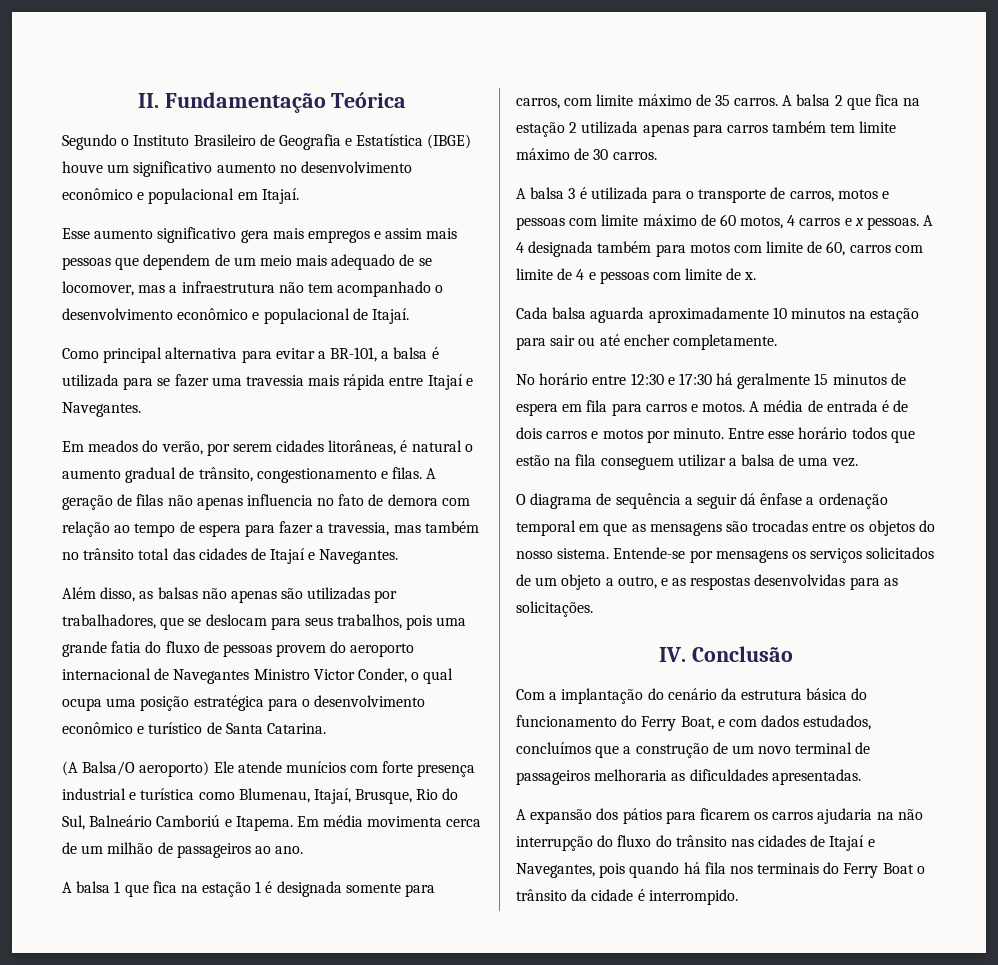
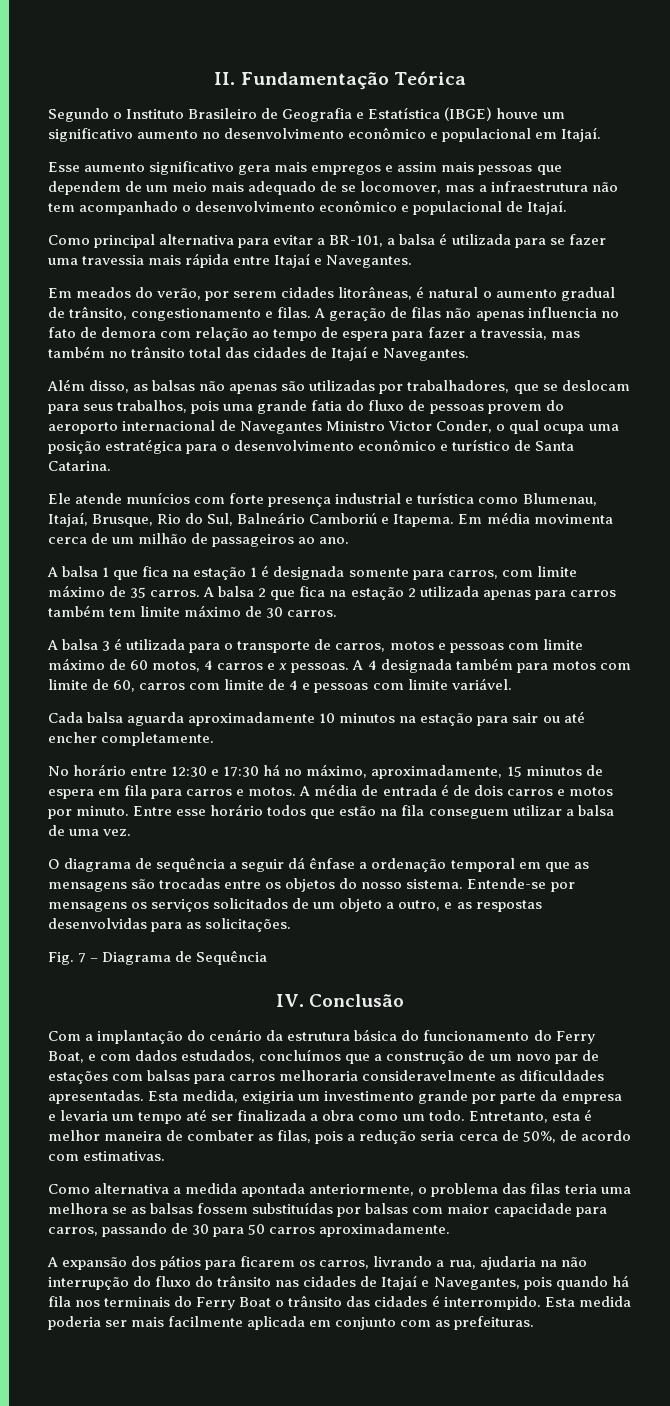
- (A Balsa/O aeroporto) Ele atende munícios com forte presença industrial e turística como Blumenau, Itajaí, Brusque, Rio do Sul, Balneário Camboriú e Itapema.
+ Ele atende munícios com forte presença industrial e turística como Blumenau, Itajaí, Brusque, Rio do Sul, Balneário Camboriú e Itapema.
- A 4 designada também para motos com limite de 60, carros com limite de 4 e pessoas com limite de x.
+ A 4 designada também para motos com limite de 60, carros com limite de 4 e pessoas com limite variável.
- No horário entre 12:30 e 17:30 há geralmente 15 minutos de espera em fila para carros e motos.
+ No horário entre 12:30 e 17:30 há no máximo, aproximadamente, 15 minutos de espera em fila para carros e motos.
+ Fig. 7 – Diagrama de Sequência
- Com a implantação do cenário da estrutura básica do funcionamento do Ferry Boat, e com dados estudados, concluímos que a construção de um novo terminal de passageiros melhoraria as dificuldades apresentadas.
+ Com a implantação do cenário da estrutura básica do funcionamento do Ferry Boat, e com dados estudados, concluímos que a construção de um novo par de estações com balsas para carros melhoraria consideravelmente as dificuldades apresentadas. Esta medida, exigiria um investimento grande por parte da empresa e levaria um tempo até ser finalizada a obra como um todo. Entretanto, esta é melhor maneira de combater as filas, pois a redução seria cerca de 50%, de acordo com estimativas.
+ Como alternativa a medida apontada anteriormente, o problema das filas teria uma melhora se as balsas fossem substituídas por balsas com maior capacidade para carros, passando de 30 para 50 carros aproximadamente.
- A expansão dos pátios para ficarem os carros ajudaria na não interrupção do fluxo do trânsito nas cidades de Itajaí e Navegantes, pois quando há fila nos terminais do Ferry Boat o trânsito da cidade é interrompido.
+ A expansão dos pátios para ficarem os carros, livrando a rua, ajudaria na não interrupção do fluxo do trânsito nas cidades de Itajaí e Navegantes, pois quando há fila nos terminais do Ferry Boat o trânsito das cidades é interrompido. Esta medida poderia ser mais facilmente aplicada em conjunto com as prefeituras.

